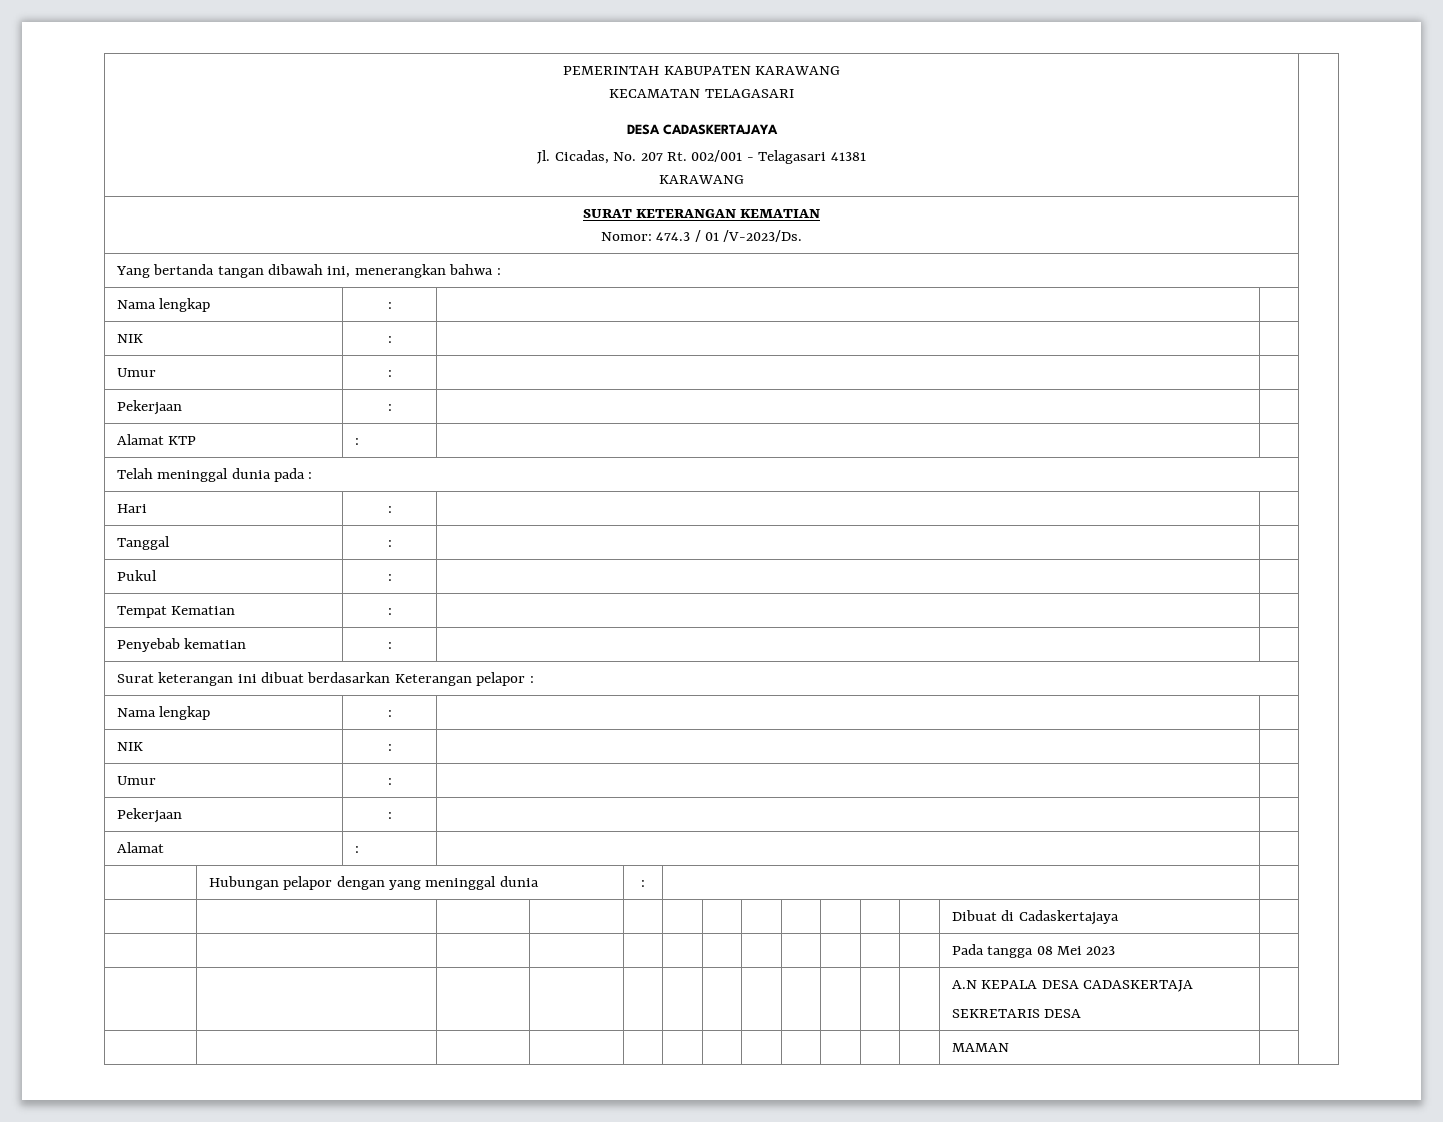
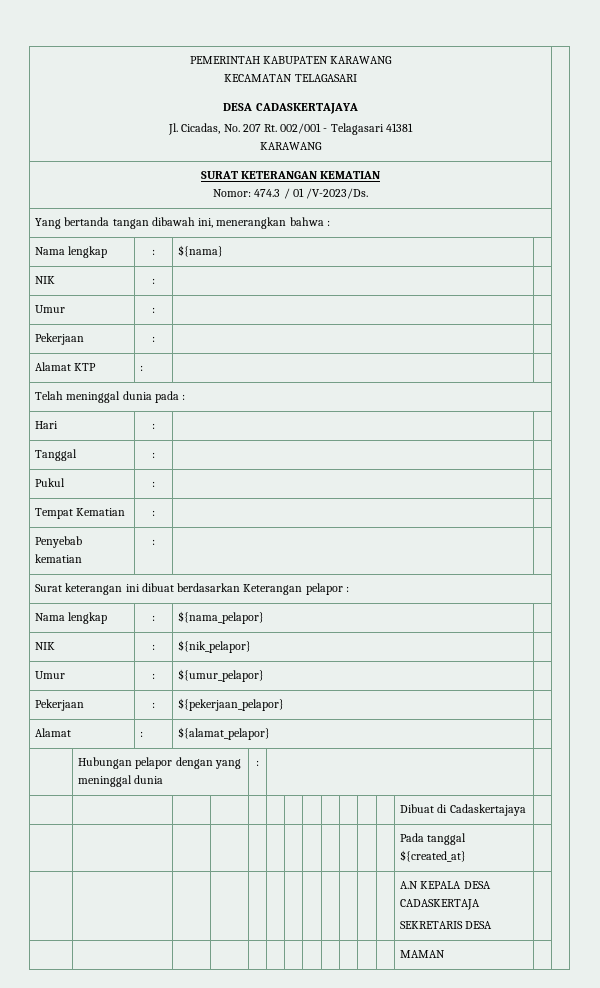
  Yang bertanda tangan dibawah ini, menerangkan bahwa : |
- Nama lengkap | : | | |
+ Nama lengkap | : | ${nama} | |
  Surat keterangan ini dibuat berdasarkan Keterangan pelapor : |
- Nama lengkap | : | | |
- NIK | : | | |
- Umur | : | | |
- Pekerjaan | : | | |
+ Nama lengkap | : | ${nama_pelapor} | |
+ NIK | : | ${nik_pelapor} | |
+ Umur | : | ${umur_pelapor} | |
+ Pekerjaan | : | ${pekerjaan_pelapor} | |
- Alamat | : | | |
+ Alamat | : | ${alamat_pelapor} | |
- | | | | | | | | | | | | Pada tangga 08 Mei 2023 | |
+ | | | | | | | | | | | | Pada tanggal ${created_at} | |

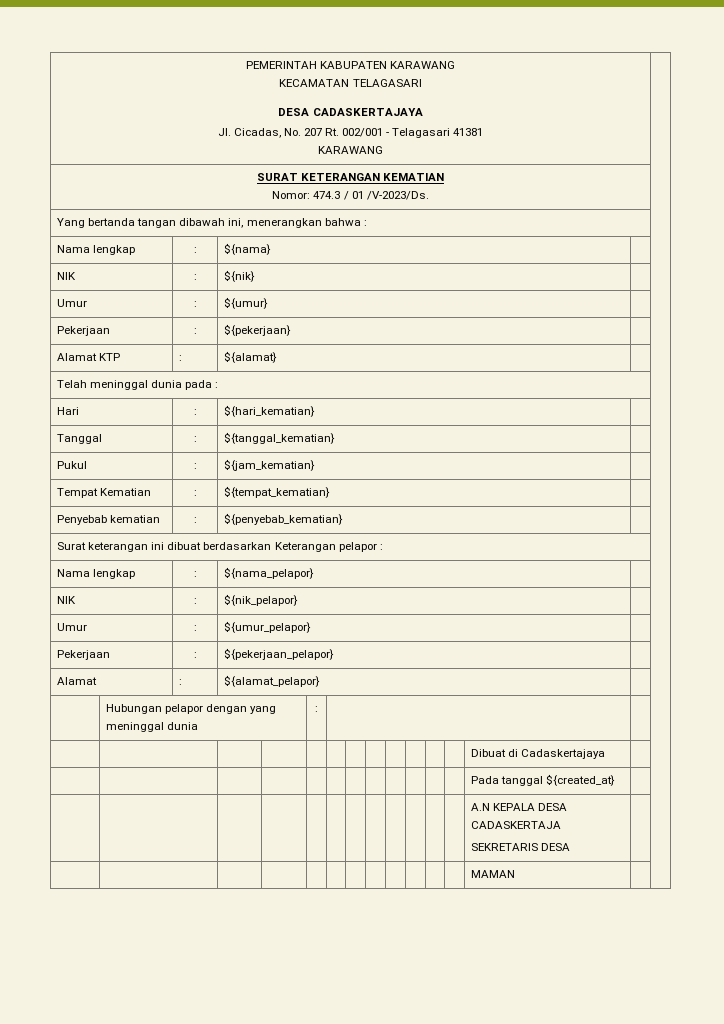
- NIK | : | | |
- Umur | : | | |
- Pekerjaan | : | | |
+ NIK | : | ${nik} | |
+ Umur | : | ${umur} | |
+ Pekerjaan | : | ${pekerjaan} | |
- Alamat KTP | : | | |
+ Alamat KTP | : | ${alamat} | |
- Hari | : | | |
+ Hari | : | ${hari_kematian} | |
- Tanggal | : | | |
+ Tanggal | : | ${tanggal_kematian} | |
- Pukul | : | | |
+ Pukul | : | ${jam_kematian} | |
- Tempat Kematian | : | | |
+ Tempat Kematian | : | ${tempat_kematian} | |
- Penyebab kematian | : | | |
+ Penyebab kematian | : | ${penyebab_kematian} | |

